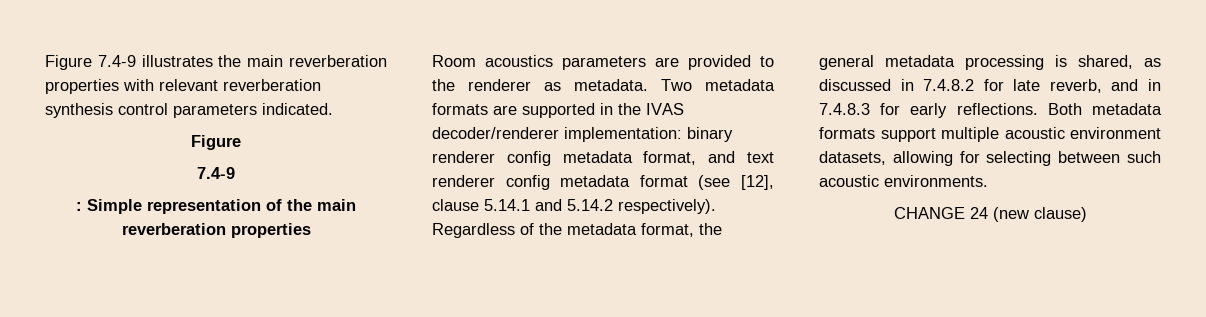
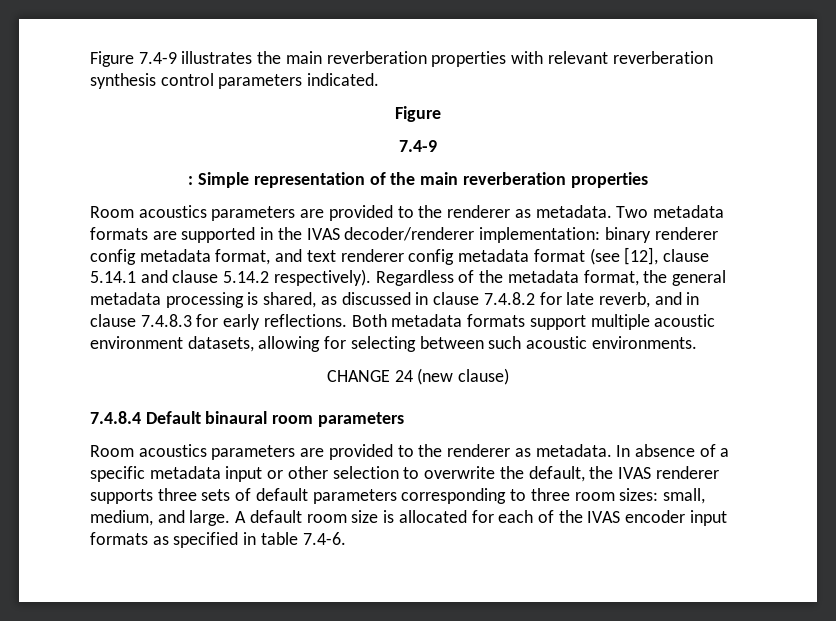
- Two metadata formats are supported in the IVAS decoder/renderer implementation: binary renderer config metadata format, and text renderer config metadata format (see [12], clause 5.14.1 and 5.14.2 respectively).
+ Two metadata formats are supported in the IVAS decoder/renderer implementation: binary renderer config metadata format, and text renderer config metadata format (see [12], clause 5.14.1 and clause 5.14.2 respectively).
- Regardless of the metadata format, the general metadata processing is shared, as discussed in 7.4.8.2 for late reverb, and in 7.4.8.3 for early reflections.
+ Regardless of the metadata format, the general metadata processing is shared, as discussed in clause 7.4.8.2 for late reverb, and in clause 7.4.8.3 for early reflections.
+ 7.4.8.4 Default binaural room parameters
+ Room acoustics parameters are provided to the renderer as metadata. In absence of a specific metadata input or other selection to overwrite the default, the IVAS renderer supports three sets of default parameters corresponding to three room sizes: small, medium, and large. A default room size is allocated for each of the IVAS encoder input formats as specified in table 7.4-6.

